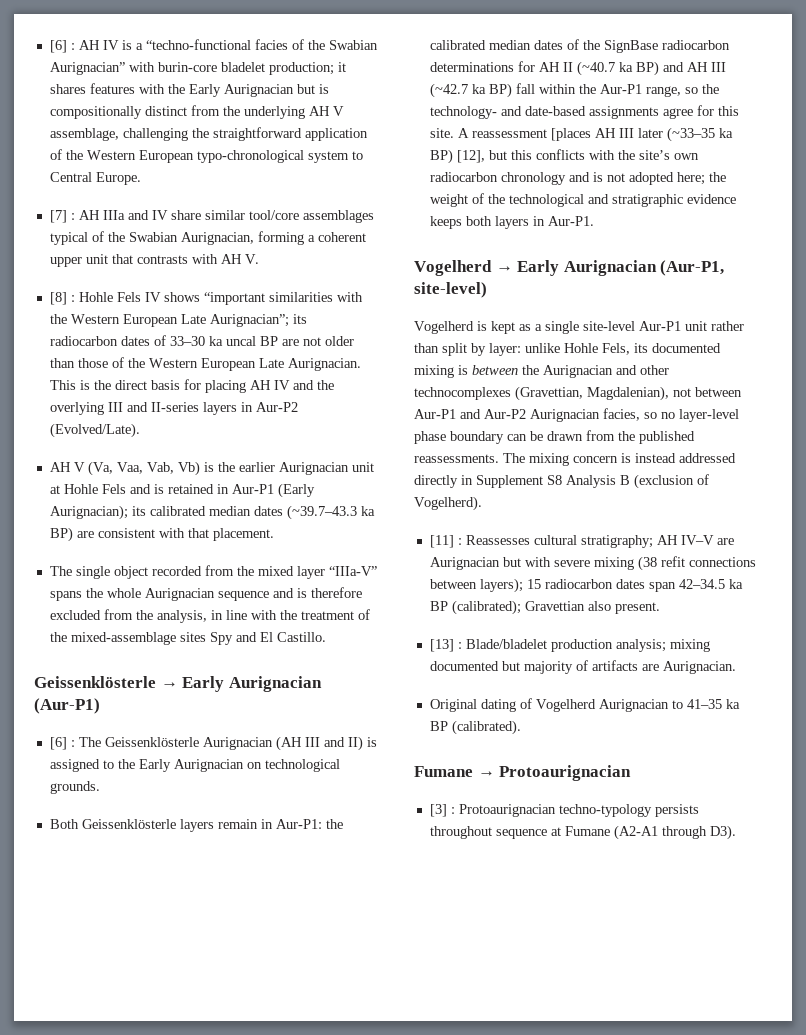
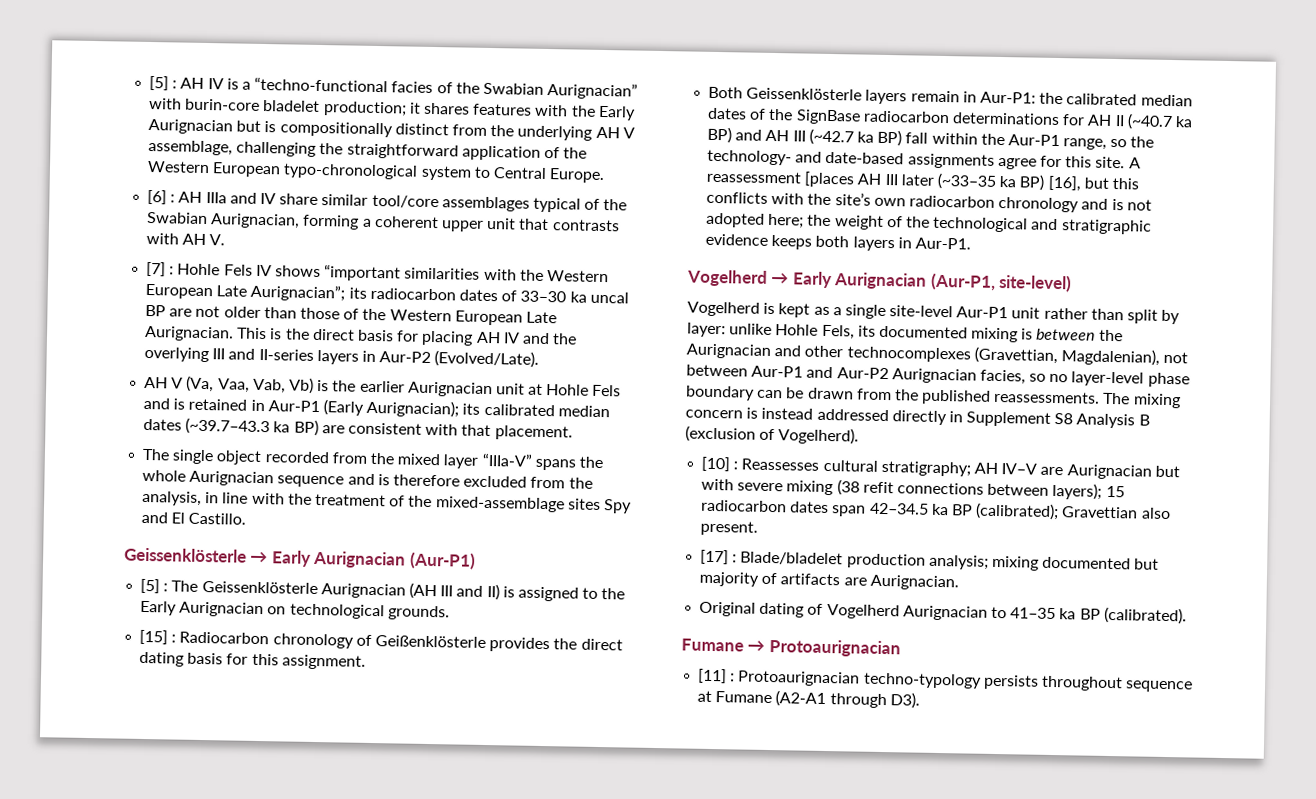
- [6] : AH IV is a “techno-functional facies of the Swabian Aurignacian” with burin-core bladelet production; it shares features with the Early Aurignacian but is compositionally distinct from the underlying AH V assemblage, challenging the straightforward application of the Western European typo-chronological system to Central Europe.
+ [5] : AH IV is a “techno-functional facies of the Swabian Aurignacian” with burin-core bladelet production; it shares features with the Early Aurignacian but is compositionally distinct from the underlying AH V assemblage, challenging the straightforward application of the Western European typo-chronological system to Central Europe.
- [7] : AH IIIa and IV share similar tool/core assemblages typical of the Swabian Aurignacian, forming a coherent upper unit that contrasts with AH V.
+ [6] : AH IIIa and IV share similar tool/core assemblages typical of the Swabian Aurignacian, forming a coherent upper unit that contrasts with AH V.
- [8] : Hohle Fels IV shows “important similarities with the Western European Late Aurignacian”; its radiocarbon dates of 33–30 ka uncal BP are not older than those of the Western European Late Aurignacian.
+ [7] : Hohle Fels IV shows “important similarities with the Western European Late Aurignacian”; its radiocarbon dates of 33–30 ka uncal BP are not older than those of the Western European Late Aurignacian.
- [6] : The Geissenklösterle Aurignacian (AH III and II) is assigned to the Early Aurignacian on technological grounds.
+ [5] : The Geissenklösterle Aurignacian (AH III and II) is assigned to the Early Aurignacian on technological grounds.
+ [15] : Radiocarbon chronology of Geißenklösterle provides the direct dating basis for this assignment.
- A reassessment [places AH III later (~33–35 ka BP) [12], but this conflicts with the site’s own radiocarbon chronology and is not adopted here; the weight of the technological and stratigraphic evidence keeps both layers in Aur-P1.
+ A reassessment [places AH III later (~33–35 ka BP) [16], but this conflicts with the site’s own radiocarbon chronology and is not adopted here; the weight of the technological and stratigraphic evidence keeps both layers in Aur-P1.
- [11] : Reassesses cultural stratigraphy; AH IV–V are Aurignacian but with severe mixing (38 refit connections between layers); 15 radiocarbon dates span 42–34.5 ka BP (calibrated); Gravettian also present.
+ [10] : Reassesses cultural stratigraphy; AH IV–V are Aurignacian but with severe mixing (38 refit connections between layers); 15 radiocarbon dates span 42–34.5 ka BP (calibrated); Gravettian also present.
- [13] : Blade/bladelet production analysis; mixing documented but majority of artifacts are Aurignacian.
+ [17] : Blade/bladelet production analysis; mixing documented but majority of artifacts are Aurignacian.
- [3] : Protoaurignacian techno-typology persists throughout sequence at Fumane (A2-A1 through D3).
+ [11] : Protoaurignacian techno-typology persists throughout sequence at Fumane (A2-A1 through D3).

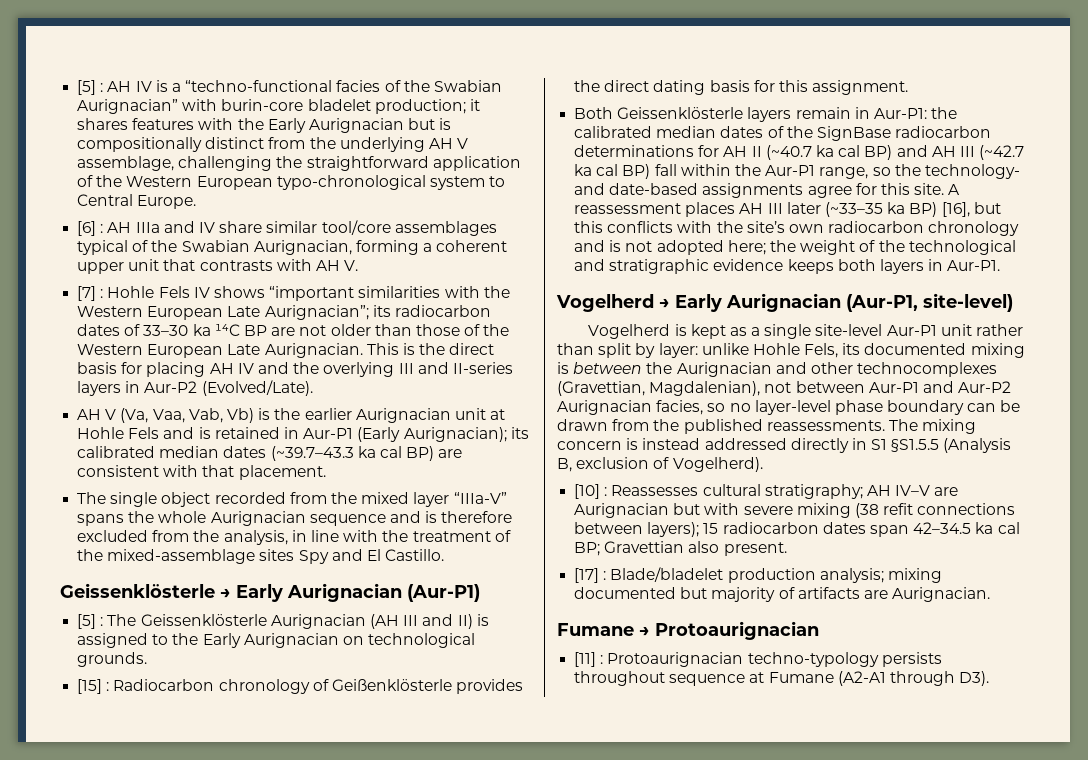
- [7] : Hohle Fels IV shows “important similarities with the Western European Late Aurignacian”; its radiocarbon dates of 33–30 ka uncal BP are not older than those of the Western European Late Aurignacian.
+ [7] : Hohle Fels IV shows “important similarities with the Western European Late Aurignacian”; its radiocarbon dates of 33–30 ka ¹⁴C BP are not older than those of the Western European Late Aurignacian.
- AH V (Va, Vaa, Vab, Vb) is the earlier Aurignacian unit at Hohle Fels and is retained in Aur-P1 (Early Aurignacian); its calibrated median dates (~39.7–43.3 ka BP) are consistent with that placement.
+ AH V (Va, Vaa, Vab, Vb) is the earlier Aurignacian unit at Hohle Fels and is retained in Aur-P1 (Early Aurignacian); its calibrated median dates (~39.7–43.3 ka cal BP) are consistent with that placement.
- Both Geissenklösterle layers remain in Aur-P1: the calibrated median dates of the SignBase radiocarbon determinations for AH II (~40.7 ka BP) and AH III (~42.7 ka BP) fall within the Aur-P1 range, so the technology- and date-based assignments agree for this site.
+ Both Geissenklösterle layers remain in Aur-P1: the calibrated median dates of the SignBase radiocarbon determinations for AH II (~40.7 ka cal BP) and AH III (~42.7 ka cal BP) fall within the Aur-P1 range, so the technology- and date-based assignments agree for this site.
- A reassessment [places AH III later (~33–35 ka BP) [16], but this conflicts with the site’s own radiocarbon chronology and is not adopted here; the weight of the technological and stratigraphic evidence keeps both layers in Aur-P1.
+ A reassessment places AH III later (~33–35 ka BP) [16], but this conflicts with the site’s own radiocarbon chronology and is not adopted here; the weight of the technological and stratigraphic evidence keeps both layers in Aur-P1.
- The mixing concern is instead addressed directly in Supplement S8 Analysis B (exclusion of Vogelherd).
+ The mixing concern is instead addressed directly in S1 §S1.5.5 (Analysis B, exclusion of Vogelherd).
- [10] : Reassesses cultural stratigraphy; AH IV–V are Aurignacian but with severe mixing (38 refit connections between layers); 15 radiocarbon dates span 42–34.5 ka BP (calibrated); Gravettian also present.
+ [10] : Reassesses cultural stratigraphy; AH IV–V are Aurignacian but with severe mixing (38 refit connections between layers); 15 radiocarbon dates span 42–34.5 ka cal BP; Gravettian also present.
- Original dating of Vogelherd Aurignacian to 41–35 ka BP (calibrated).

